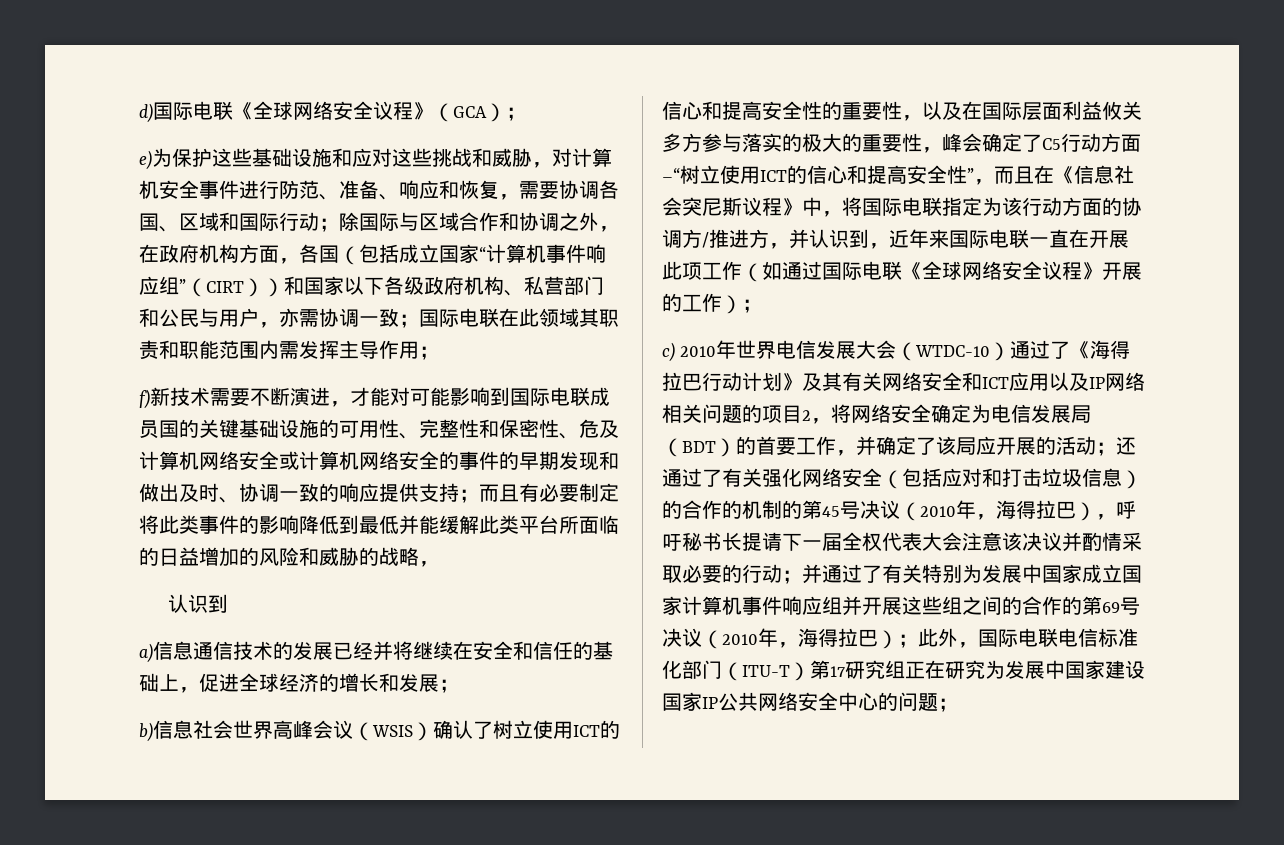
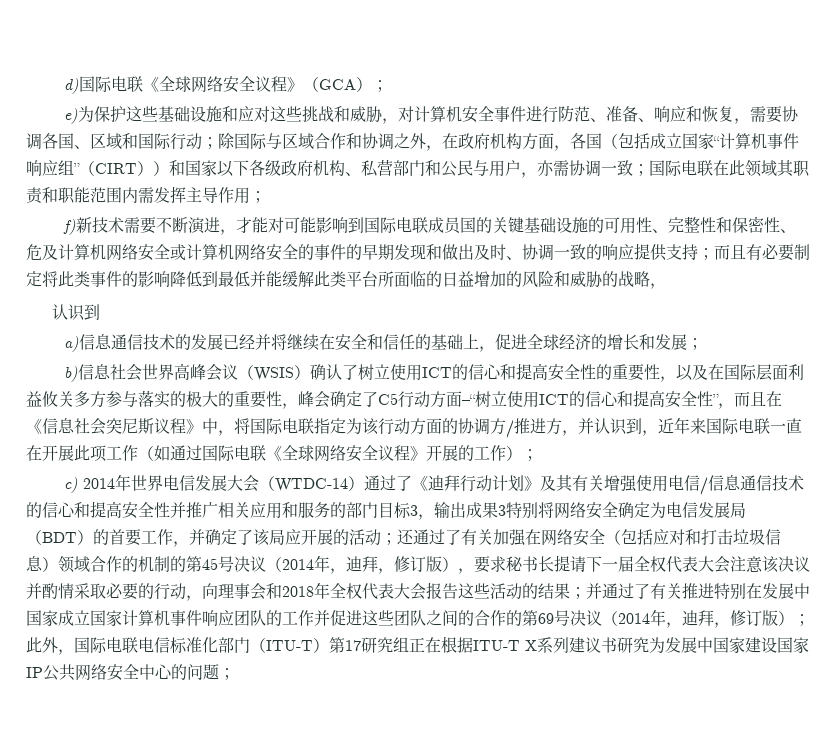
- c) 2010年世界电信发展大会（WTDC-10）通过了《海得拉巴行动计划》及其有关网络安全和ICT应用以及IP网络相关问题的项目2，将网络安全确定为电信发展局（BDT）的首要工作，并确定了该局应开展的活动；
+ c) 2014年世界电信发展大会（WTDC-14）通过了《迪拜行动计划》及其有关增强使用电信/信息通信技术的信心和提高安全性并推广相关应用和服务的部门目标3，输出成果3特别将网络安全确定为电信发展局（BDT）的首要工作，并确定了该局应开展的活动；
- 还通过了有关强化网络安全（包括应对和打击垃圾信息）的合作的机制的第45号决议（2010年，海得拉巴），呼吁秘书长提请下一届全权代表大会注意该决议并酌情采取必要的行动；
+ 还通过了有关加强在网络安全（包括应对和打击垃圾信息）领域合作的机制的第45号决议（2014年，迪拜，修订版），要求秘书长提请下一届全权代表大会注意该决议并酌情采取必要的行动，向理事会和2018年全权代表大会报告这些活动的结果；
- 并通过了有关特别为发展中国家成立国家计算机事件响应组并开展这些组之间的合作的第69号决议（2010年，海得拉巴）；
+ 并通过了有关推进特别在发展中国家成立国家计算机事件响应团队的工作并促进这些团队之间的合作的第69号决议（2014年，迪拜，修订版）；
- 此外，国际电联电信标准化部门（ITU-T）第17研究组正在研究为发展中国家建设国家IP公共网络安全中心的问题；
+ 此外，国际电联电信标准化部门（ITU-T）第17研究组正在根据ITU-T X系列建议书研究为发展中国家建设国家IP公共网络安全中心的问题；

